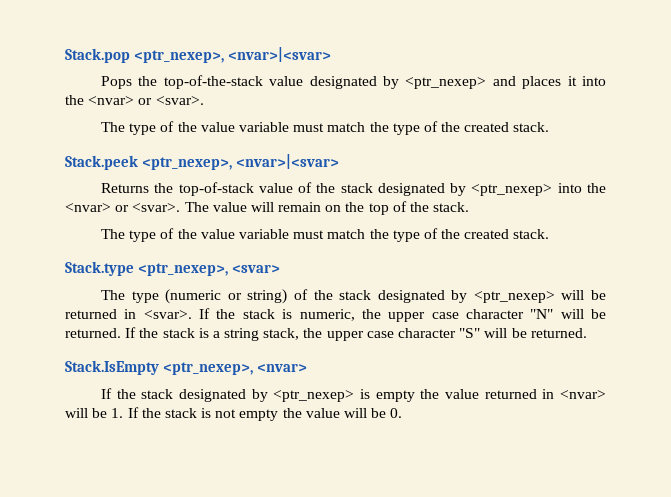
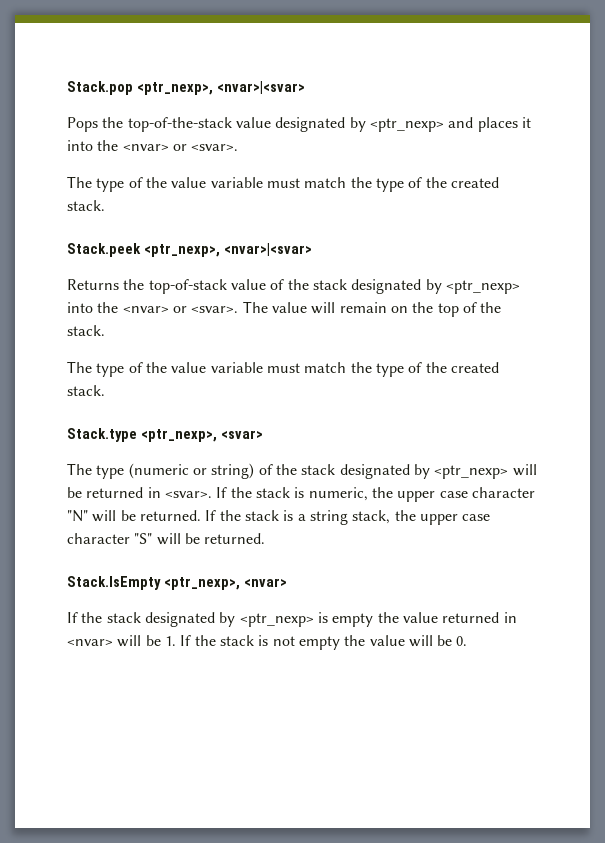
- Stack.pop <ptr_nexep>, <nvar>|<svar>
+ Stack.pop <ptr_nexp>, <nvar>|<svar>
- Pops the top-of-the-stack value designated by <ptr_nexep> and places it into the <nvar> or <svar>.
+ Pops the top-of-the-stack value designated by <ptr_nexp> and places it into the <nvar> or <svar>.
- Stack.peek <ptr_nexep>, <nvar>|<svar>
+ Stack.peek <ptr_nexp>, <nvar>|<svar>
- Returns the top-of-stack value of the stack designated by <ptr_nexep> into the <nvar> or <svar>.
+ Returns the top-of-stack value of the stack designated by <ptr_nexp> into the <nvar> or <svar>.
- Stack.type <ptr_nexep>, <svar>
+ Stack.type <ptr_nexp>, <svar>
- The type (numeric or string) of the stack designated by <ptr_nexep> will be returned in <svar>.
+ The type (numeric or string) of the stack designated by <ptr_nexp> will be returned in <svar>.
- Stack.IsEmpty <ptr_nexep>, <nvar>
+ Stack.IsEmpty <ptr_nexp>, <nvar>
- If the stack designated by <ptr_nexep> is empty the value returned in <nvar> will be 1. If the stack is not empty the value will be 0.
+ If the stack designated by <ptr_nexp> is empty the value returned in <nvar> will be 1. If the stack is not empty the value will be 0.

